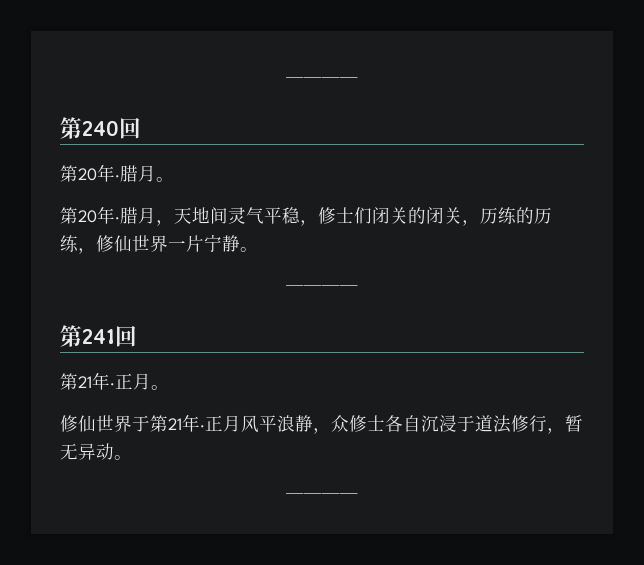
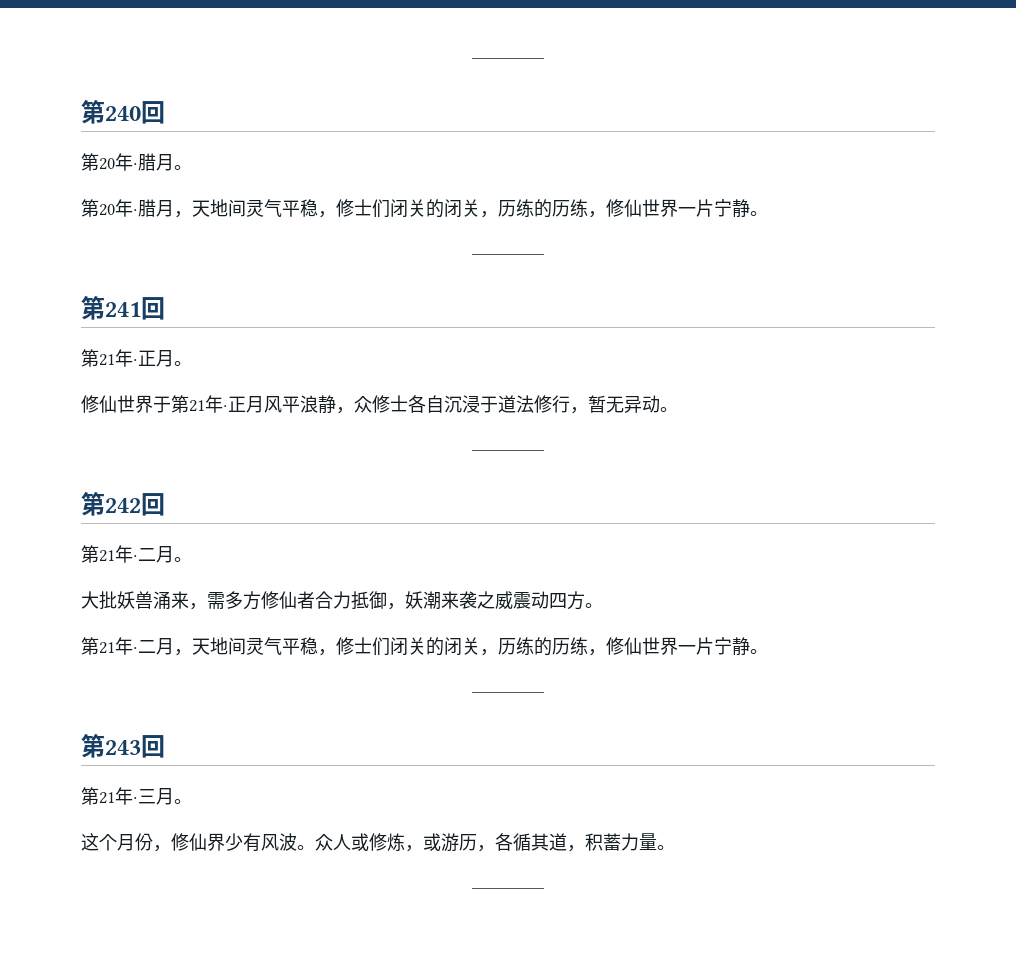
+ 第242回
+ 第21年·二月。
+ 大批妖兽涌来，需多方修仙者合力抵御，妖潮来袭之威震动四方。
+ 第21年·二月，天地间灵气平稳，修士们闭关的闭关，历练的历练，修仙世界一片宁静。
+ ────
+ 第243回
+ 第21年·三月。
+ 这个月份，修仙界少有风波。众人或修炼，或游历，各循其道，积蓄力量。
+ ────

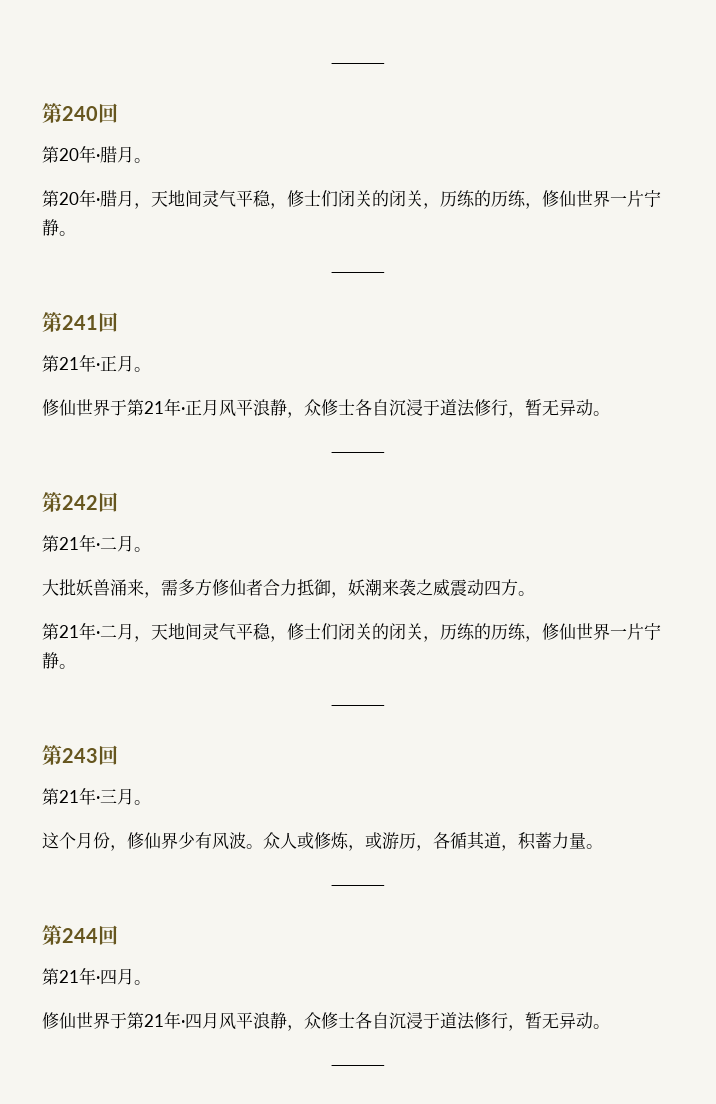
+ 第244回
+ 第21年·四月。
+ 修仙世界于第21年·四月风平浪静，众修士各自沉浸于道法修行，暂无异动。
+ ────

